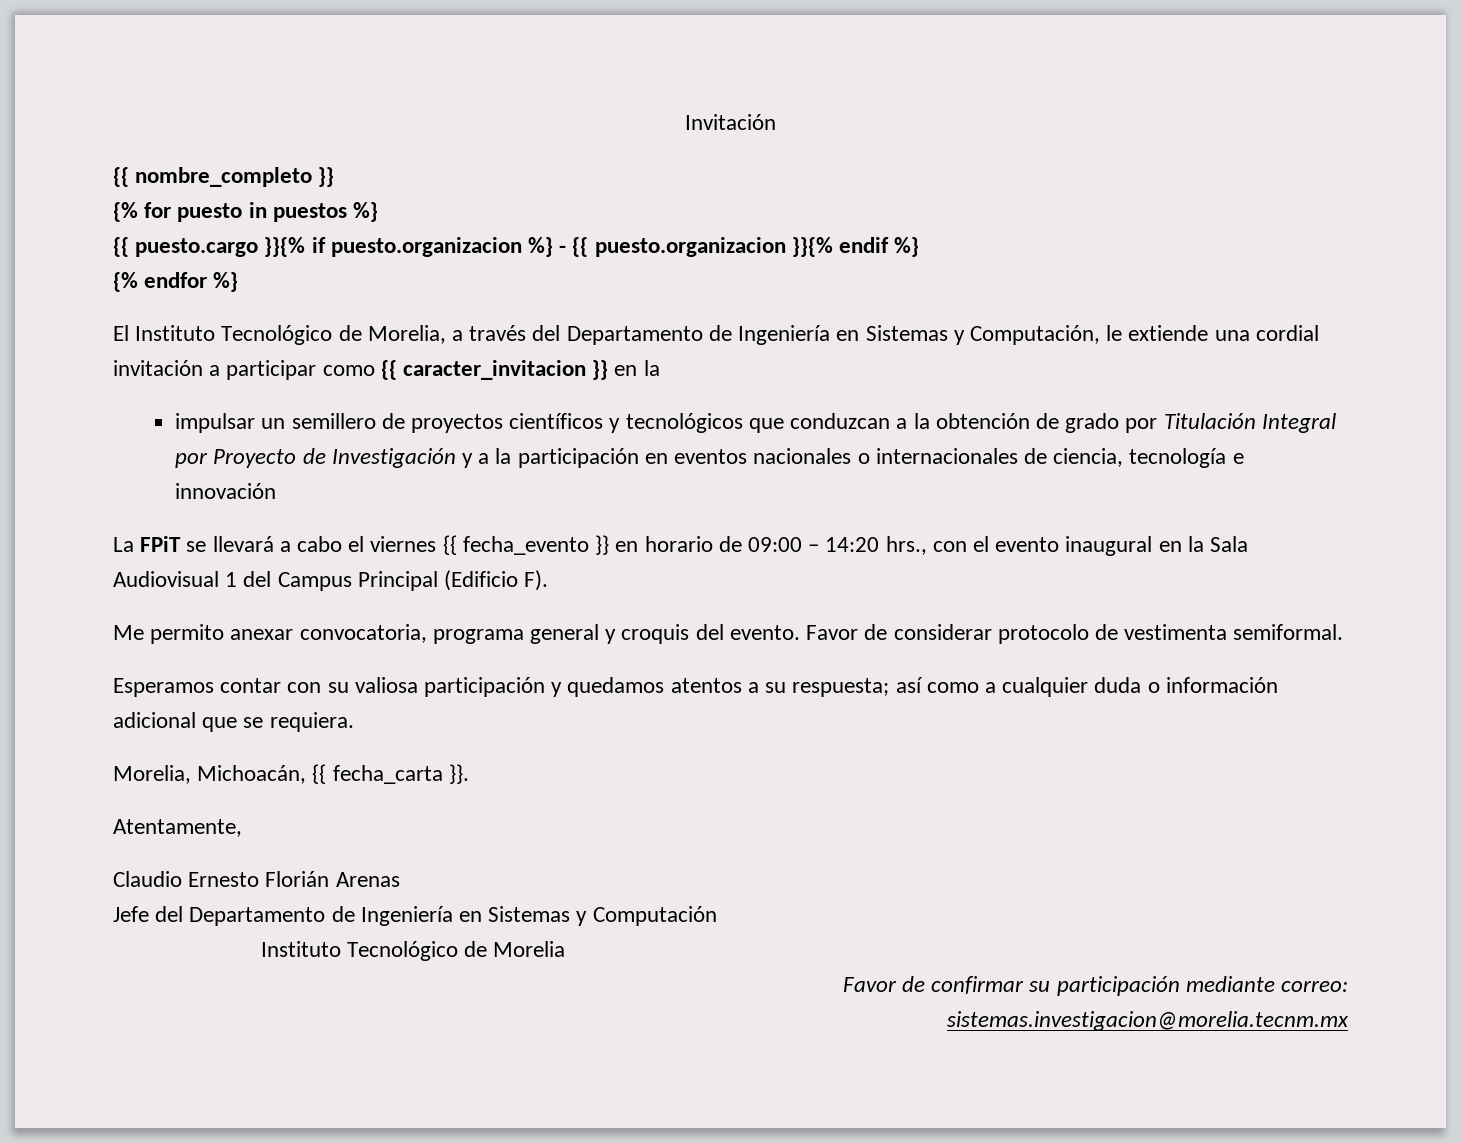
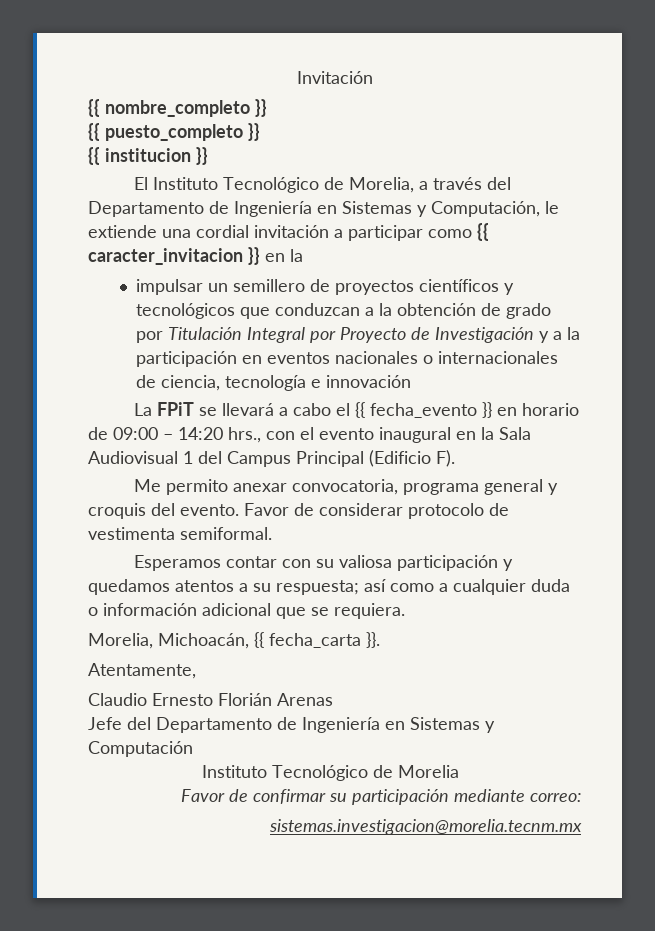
- {% for puesto in puestos %}
- {{ puesto.cargo }}{% if puesto.organizacion %} - {{ puesto.organizacion }}{% endif %}
- {% endfor %}
+ {{ puesto_completo }}
+ {{ institucion }}
- La FPiT se llevará a cabo el viernes {{ fecha_evento }} en horario de 09:00 – 14:20 hrs., con el evento inaugural en la Sala Audiovisual 1 del Campus Principal (Edificio F).
+ La FPiT se llevará a cabo el {{ fecha_evento }} en horario de 09:00 – 14:20 hrs., con el evento inaugural en la Sala Audiovisual 1 del Campus Principal (Edificio F).

